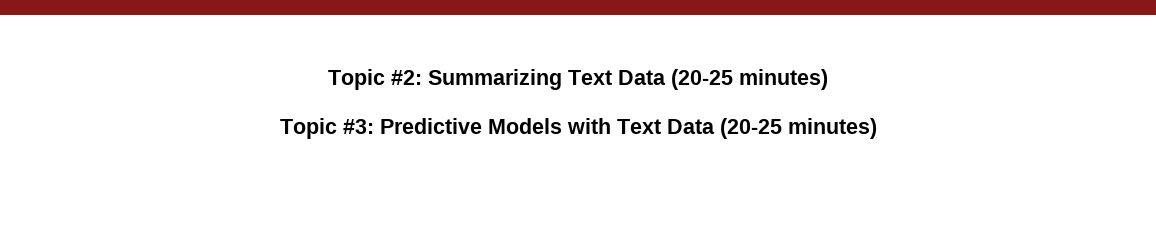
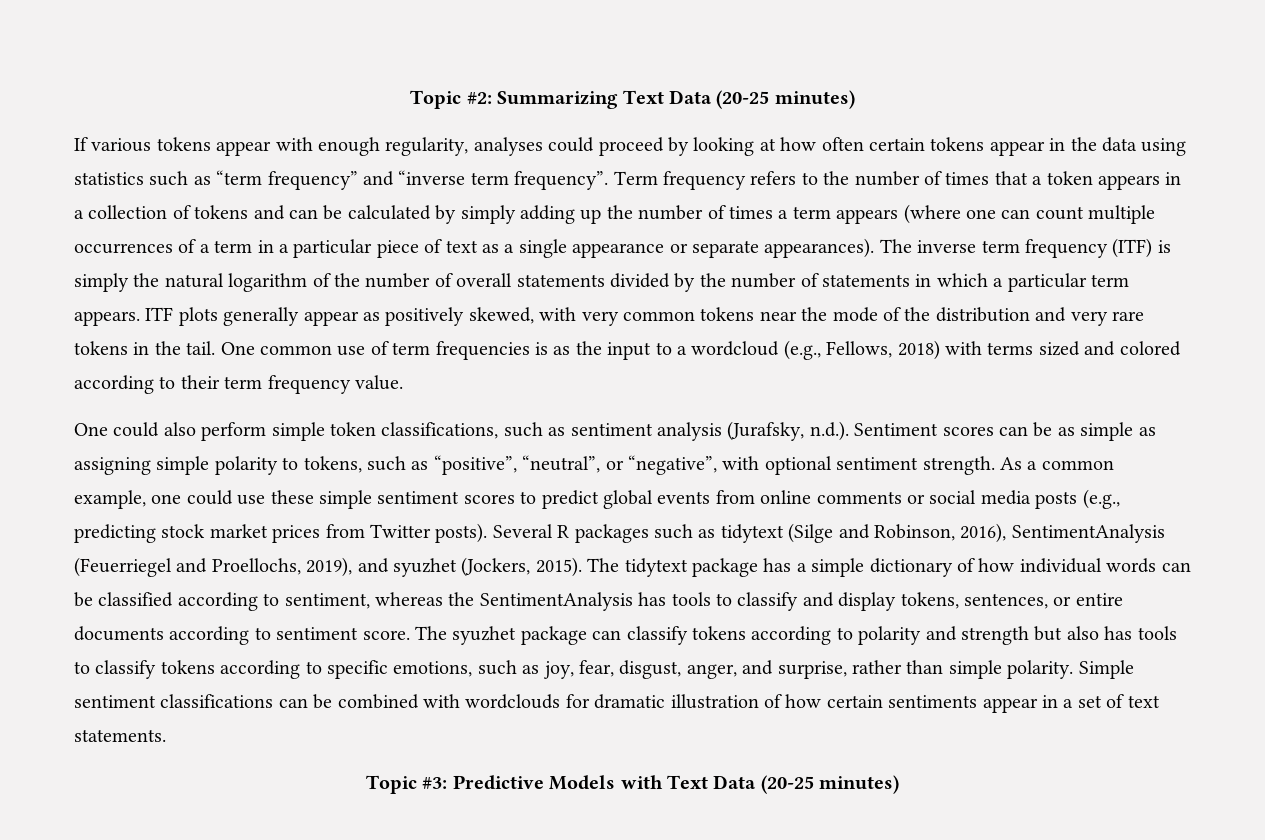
+ If various tokens appear with enough regularity, analyses could proceed by looking at how often certain tokens appear in the data using statistics such as “term frequency” and “inverse term frequency”. Term frequency refers to the number of times that a token appears in a collection of tokens and can be calculated by simply adding up the number of times a term appears (where one can count multiple occurrences of a term in a particular piece of text as a single appearance or separate appearances). The inverse term frequency (ITF) is simply the natural logarithm of the number of overall statements divided by the number of statements in which a particular term appears. ITF plots generally appear as positively skewed, with very common tokens near the mode of the distribution and very rare tokens in the tail. One common use of term frequencies is as the input to a wordcloud (e.g., Fellows, 2018) with terms sized and colored according to their term frequency value.
+ One could also perform simple token classifications, such as sentiment analysis (Jurafsky, n.d.). Sentiment scores can be as simple as assigning simple polarity to tokens, such as “positive”, “neutral”, or “negative”, with optional sentiment strength. As a common example, one could use these simple sentiment scores to predict global events from online comments or social media posts (e.g., predicting stock market prices from Twitter posts). Several R packages such as tidytext (Silge and Robinson, 2016), SentimentAnalysis (Feuerriegel and Proellochs, 2019), and syuzhet (Jockers, 2015). The tidytext package has a simple dictionary of how individual words can be classified according to sentiment, whereas the SentimentAnalysis has tools to classify and display tokens, sentences, or entire documents according to sentiment score. The syuzhet package can classify tokens according to polarity and strength but also has tools to classify tokens according to specific emotions, such as joy, fear, disgust, anger, and surprise, rather than simple polarity. Simple sentiment classifications can be combined with wordclouds for dramatic illustration of how certain sentiments appear in a set of text statements.

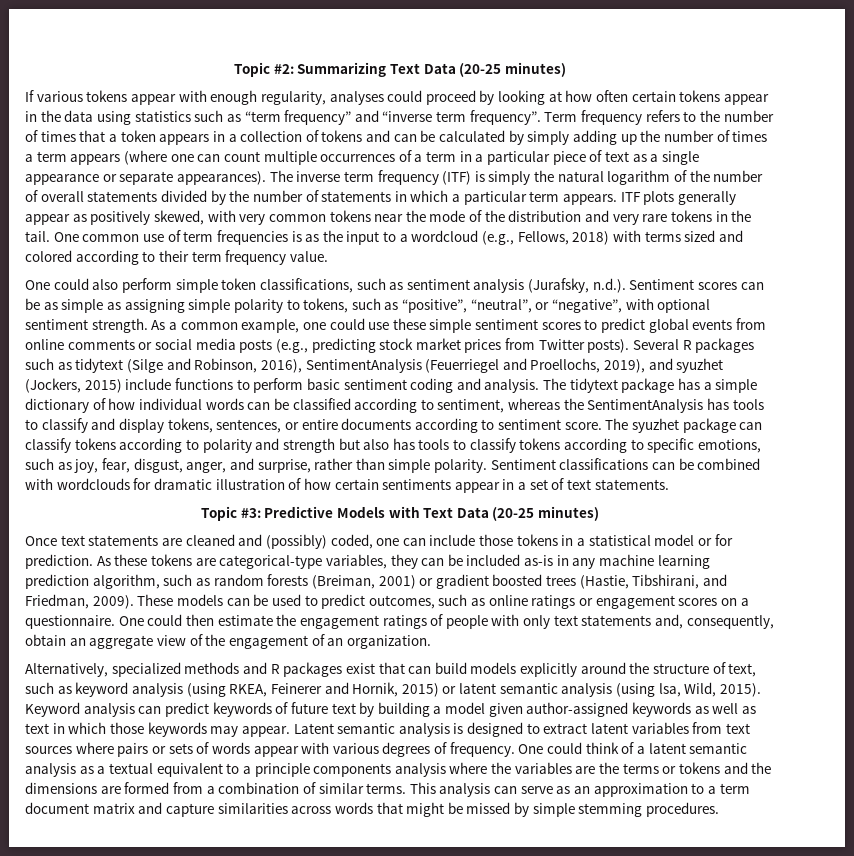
- Several R packages such as tidytext (Silge and Robinson, 2016), SentimentAnalysis (Feuerriegel and Proellochs, 2019), and syuzhet (Jockers, 2015).
+ Several R packages such as tidytext (Silge and Robinson, 2016), SentimentAnalysis (Feuerriegel and Proellochs, 2019), and syuzhet (Jockers, 2015) include functions to perform basic sentiment coding and analysis.
- Simple sentiment classifications can be combined with wordclouds for dramatic illustration of how certain sentiments appear in a set of text statements.
+ Sentiment classifications can be combined with wordclouds for dramatic illustration of how certain sentiments appear in a set of text statements.
+ Once text statements are cleaned and (possibly) coded, one can include those tokens in a statistical model or for prediction. As these tokens are categorical-type variables, they can be included as-is in any machine learning prediction algorithm, such as random forests (Breiman, 2001) or gradient boosted trees (Hastie, Tibshirani, and Friedman, 2009). These models can be used to predict outcomes, such as online ratings or engagement scores on a questionnaire. One could then estimate the engagement ratings of people with only text statements and, consequently, obtain an aggregate view of the engagement of an organization.
+ Alternatively, specialized methods and R packages exist that can build models explicitly around the structure of text, such as keyword analysis (using RKEA, Feinerer and Hornik, 2015) or latent semantic analysis (using lsa, Wild, 2015). Keyword analysis can predict keywords of future text by building a model given author-assigned keywords as well as text in which those keywords may appear. Latent semantic analysis is designed to extract latent variables from text sources where pairs or sets of words appear with various degrees of frequency. One could think of a latent semantic analysis as a textual equivalent to a principle components analysis where the variables are the terms or tokens and the dimensions are formed from a combination of similar terms. This analysis can serve as an approximation to a term document matrix and capture similarities across words that might be missed by simple stemming procedures.

